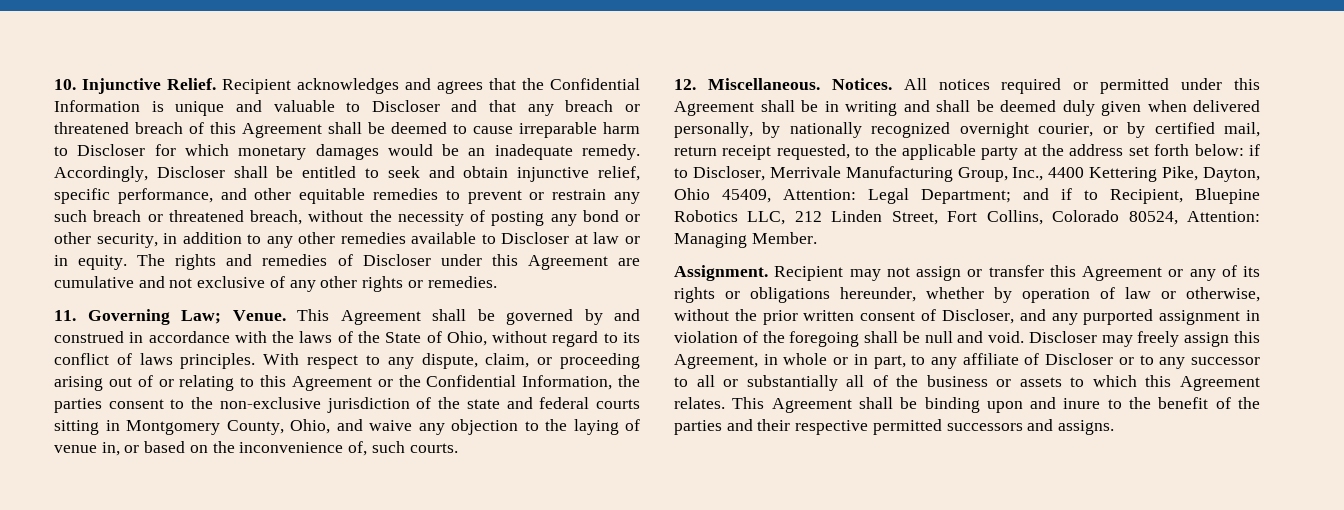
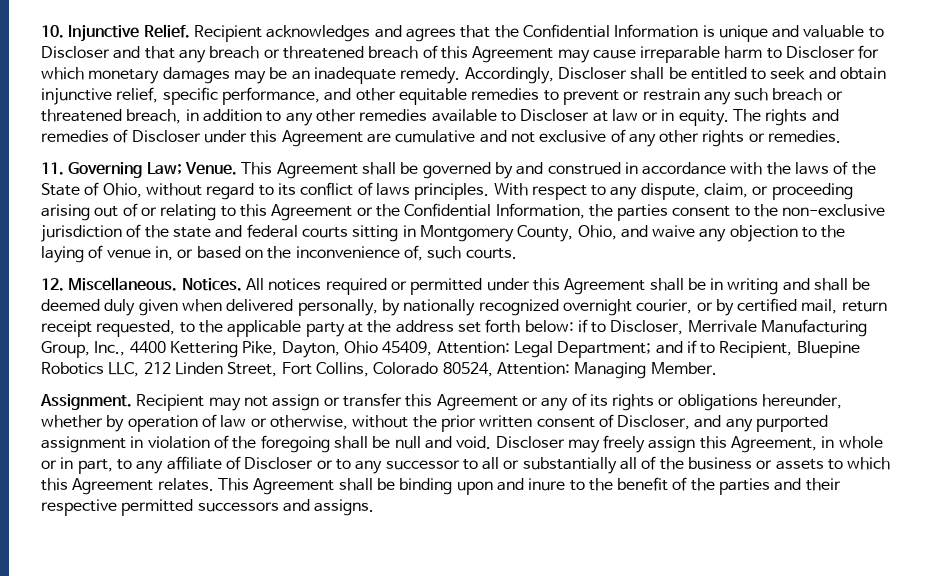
- Recipient acknowledges and agrees that the Confidential Information is unique and valuable to Discloser and that any breach or threatened breach of this Agreement shall be deemed to cause irreparable harm to Discloser for which monetary damages would be an inadequate remedy.
+ Recipient acknowledges and agrees that the Confidential Information is unique and valuable to Discloser and that any breach or threatened breach of this Agreement may cause irreparable harm to Discloser for which monetary damages may be an inadequate remedy.
- Accordingly, Discloser shall be entitled to seek and obtain injunctive relief, specific performance, and other equitable remedies to prevent or restrain any such breach or threatened breach, without the necessity of posting any bond or other security, in addition to any other remedies available to Discloser at law or in equity.
+ Accordingly, Discloser shall be entitled to seek and obtain injunctive relief, specific performance, and other equitable remedies to prevent or restrain any such breach or threatened breach, in addition to any other remedies available to Discloser at law or in equity.

